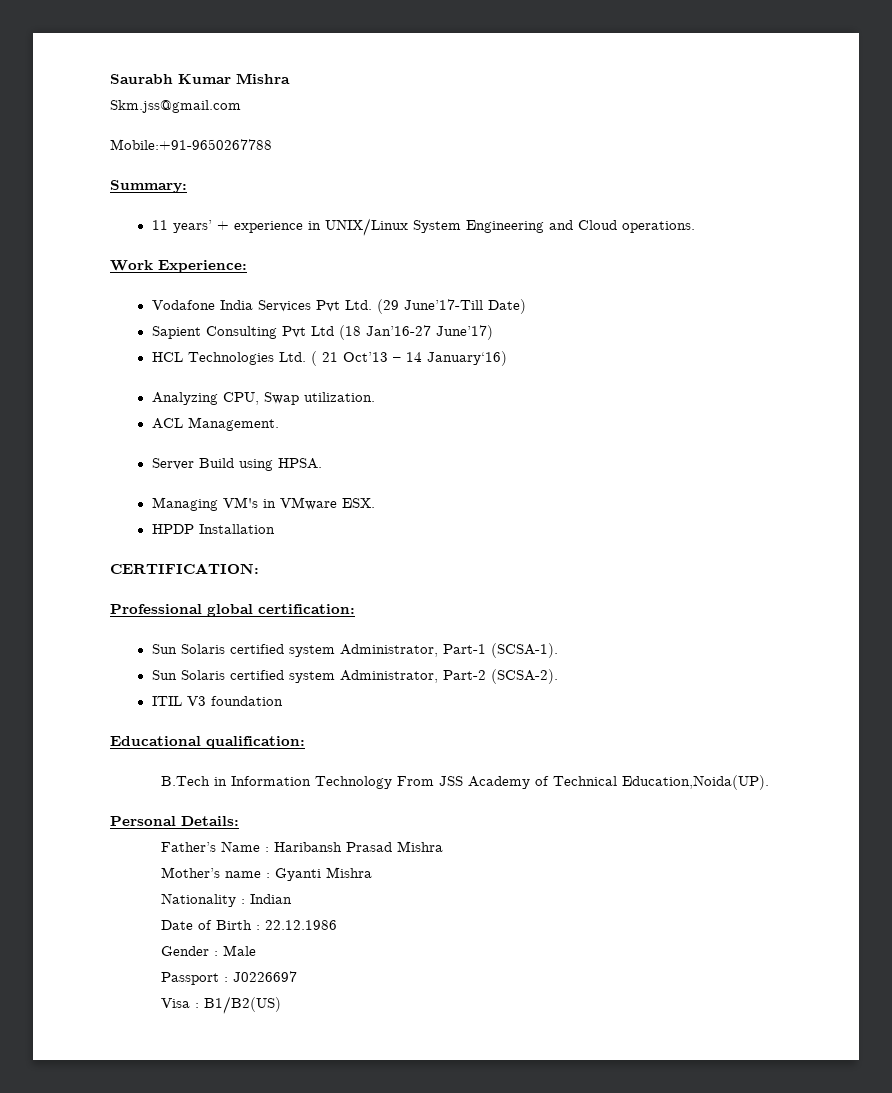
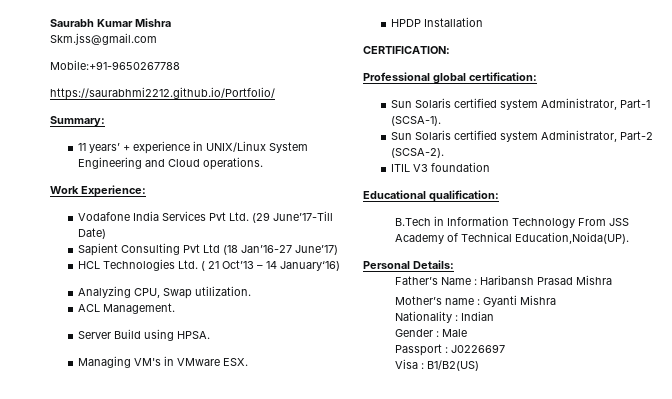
+ https://saurabhmi2212.github.io/Portfolio/
- Date of Birth : 22.12.1986

